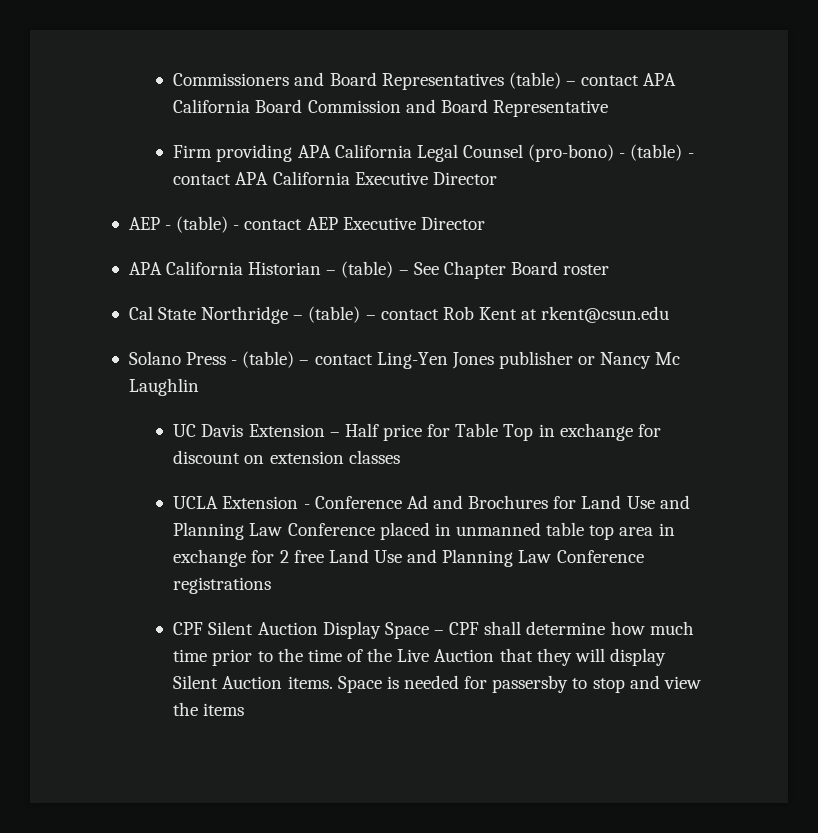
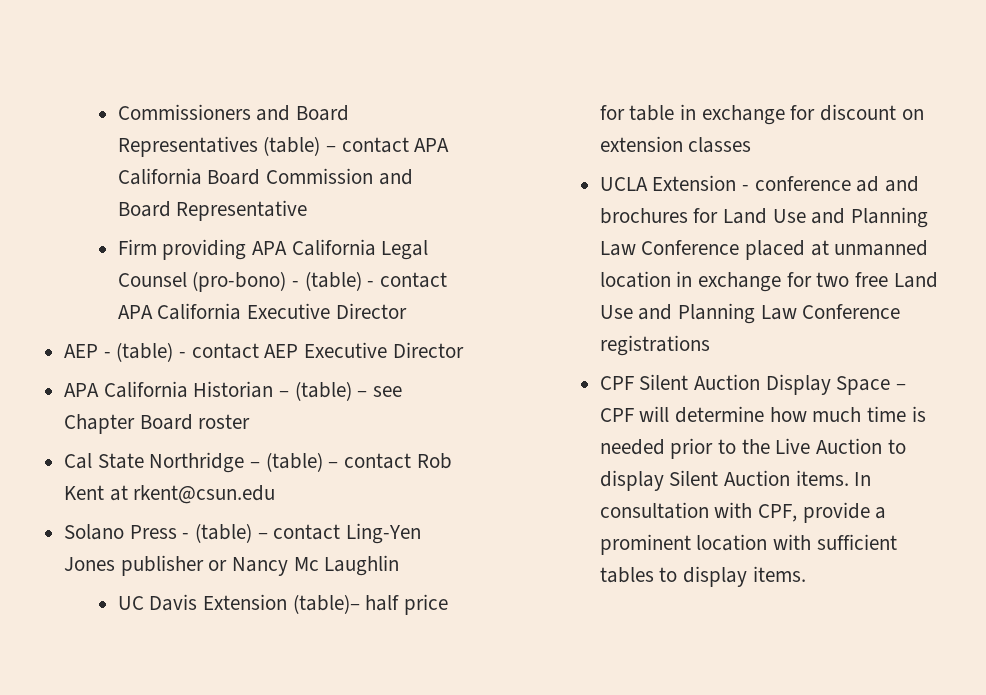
- APA California Historian – (table) – See Chapter Board roster
+ APA California Historian – (table) – see Chapter Board roster
- UC Davis Extension – Half price for Table Top in exchange for discount on extension classes
+ UC Davis Extension (table)– half price for table in exchange for discount on extension classes
- UCLA Extension - Conference Ad and Brochures for Land Use and Planning Law Conference placed in unmanned table top area in exchange for 2 free Land Use and Planning Law Conference registrations
+ UCLA Extension - conference ad and brochures for Land Use and Planning Law Conference placed at unmanned location in exchange for two free Land Use and Planning Law Conference registrations
- CPF Silent Auction Display Space – CPF shall determine how much time prior to the time of the Live Auction that they will display Silent Auction items. Space is needed for passersby to stop and view the items
+ CPF Silent Auction Display Space – CPF will determine how much time is needed prior to the Live Auction to display Silent Auction items. In consultation with CPF, provide a prominent location with sufficient tables to display items.

